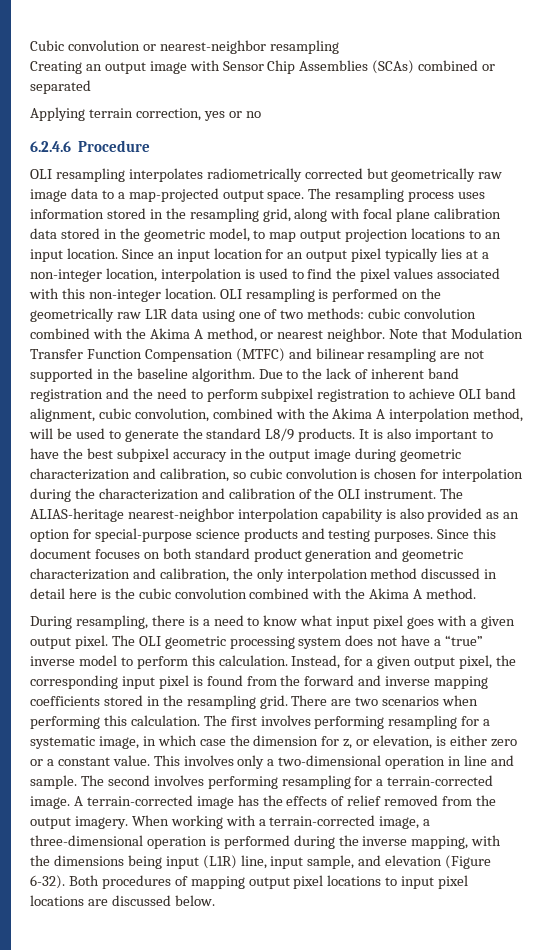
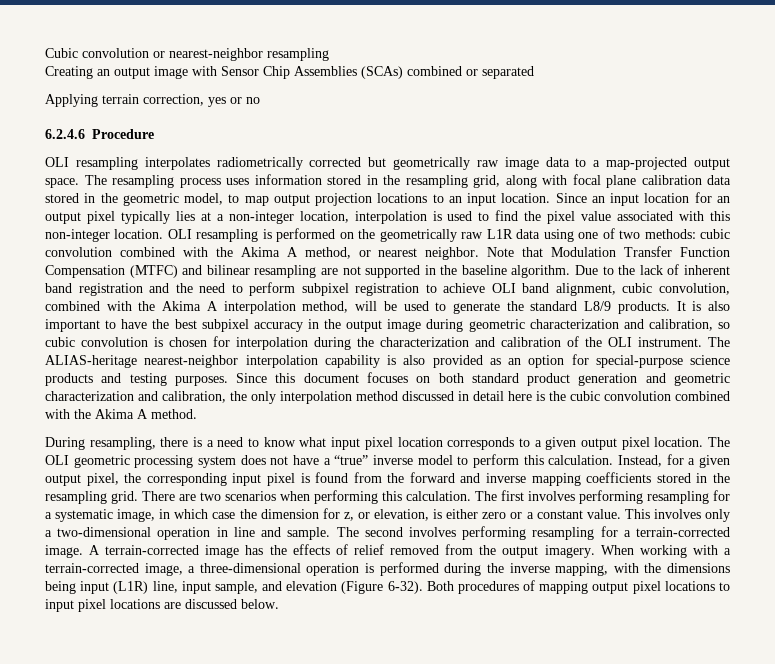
- Since an input location for an output pixel typically lies at a non-integer location, interpolation is used to find the pixel values associated with this non-integer location.
+ Since an input location for an output pixel typically lies at a non-integer location, interpolation is used to find the pixel value associated with this non-integer location.
- During resampling, there is a need to know what input pixel goes with a given output pixel.
+ During resampling, there is a need to know what input pixel location corresponds to a given output pixel location.

